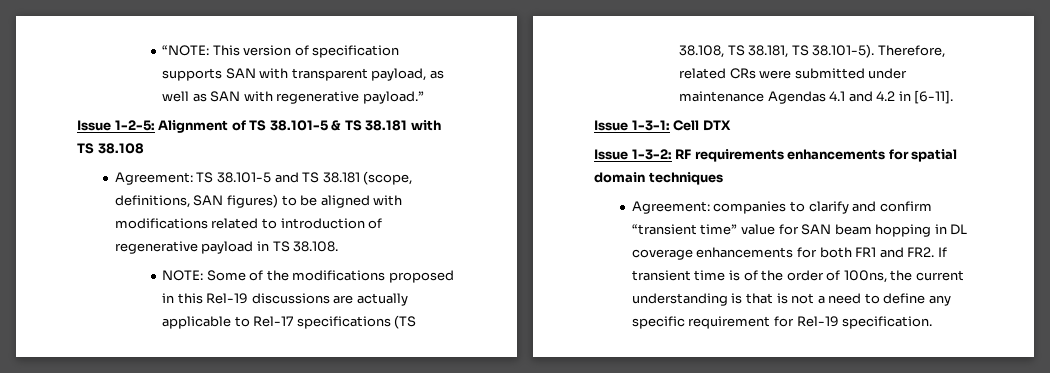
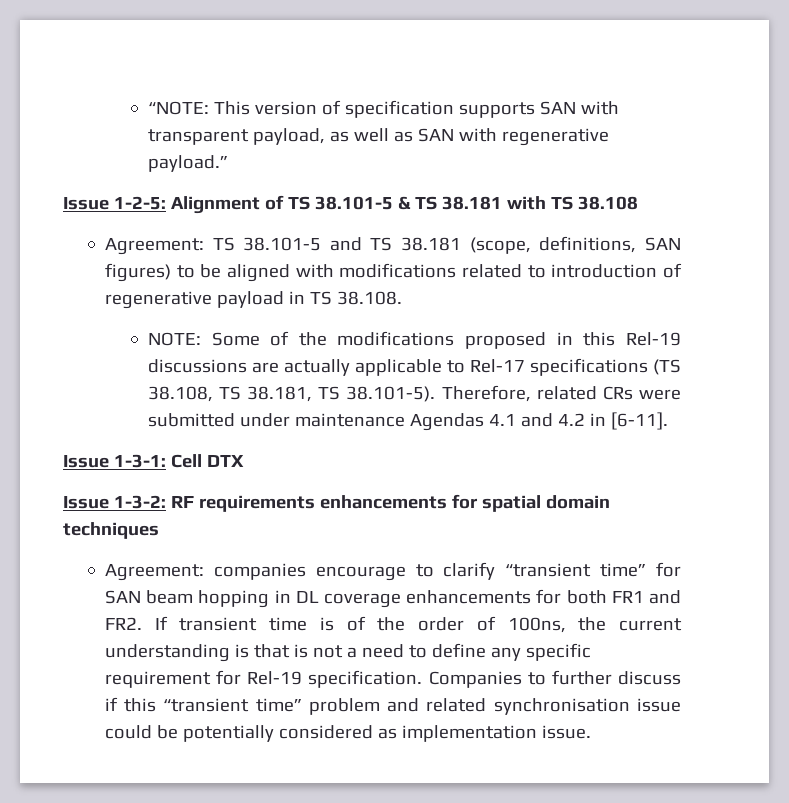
- Agreement: companies to clarify and confirm “transient time” value for SAN beam hopping in DL coverage enhancements for both FR1 and FR2. If transient time is of the order of 100ns, the current understanding is that is not a need to define any specific requirement for Rel-19 specification.
+ Agreement: companies encourage to clarify “transient time” for SAN beam hopping in DL coverage enhancements for both FR1 and FR2. If transient time is of the order of 100ns, the current understanding is that is not a need to define any specific requirement for Rel-19 specification.
+ Companies to further discuss if this “transient time” problem and related synchronisation issue could be potentially considered as implementation issue.

